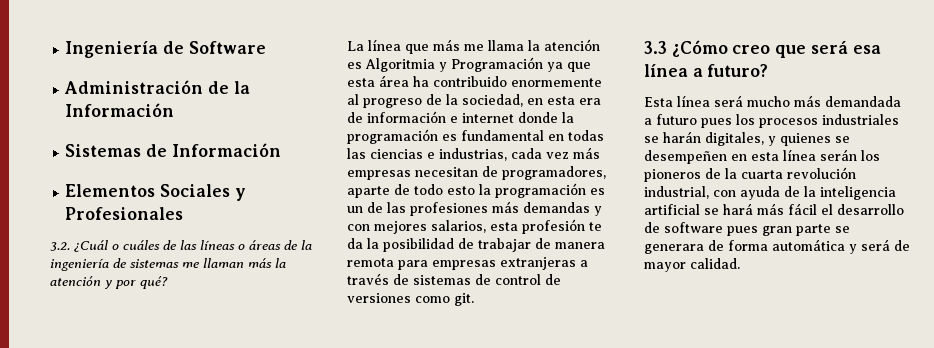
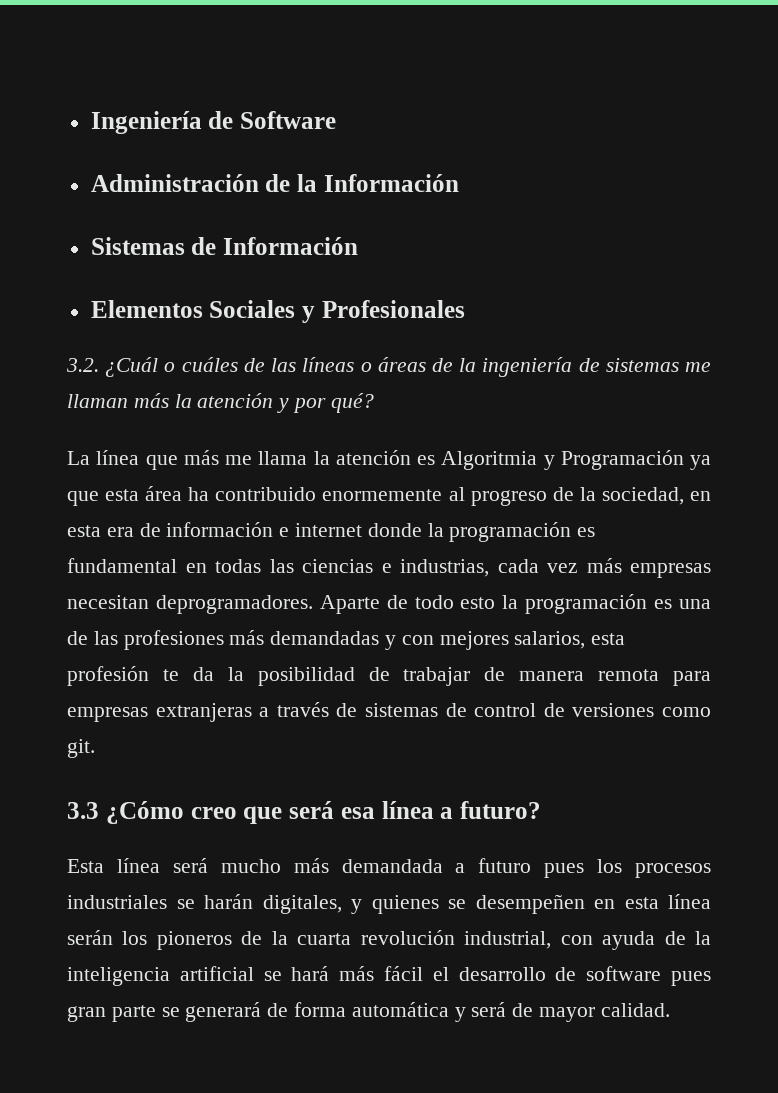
- La línea que más me llama la atención es Algoritmia y Programación ya que esta área ha contribuido enormemente al progreso de la sociedad, en esta era de información e internet donde la programación es fundamental en todas las ciencias e industrias, cada vez más empresas necesitan de programadores, aparte de todo esto la programación es un de las profesiones más demandas y con mejores salarios, esta profesión te da la posibilidad de trabajar de manera remota para empresas extranjeras a través de sistemas de control de versiones como git.
+ La línea que más me llama la atención es Algoritmia y Programación ya que esta área ha contribuido enormemente al progreso de la sociedad, en esta era de información e internet donde la programación es fundamental en todas las ciencias e industrias, cada vez más empresas necesitan deprogramadores. Aparte de todo esto la programación es una de las profesiones más demandadas y con mejores salarios, esta profesión te da la posibilidad de trabajar de manera remota para empresas extranjeras a través de sistemas de control de versiones como git.
- Esta línea será mucho más demandada a futuro pues los procesos industriales se harán digitales, y quienes se desempeñen en esta línea serán los pioneros de la cuarta revolución industrial, con ayuda de la inteligencia artificial se hará más fácil el desarrollo de software pues gran parte se generara de forma automática y será de mayor calidad.
+ Esta línea será mucho más demandada a futuro pues los procesos industriales se harán digitales, y quienes se desempeñen en esta línea serán los pioneros de la cuarta revolución industrial, con ayuda de la inteligencia artificial se hará más fácil el desarrollo de software pues gran parte se generará de forma automática y será de mayor calidad.

